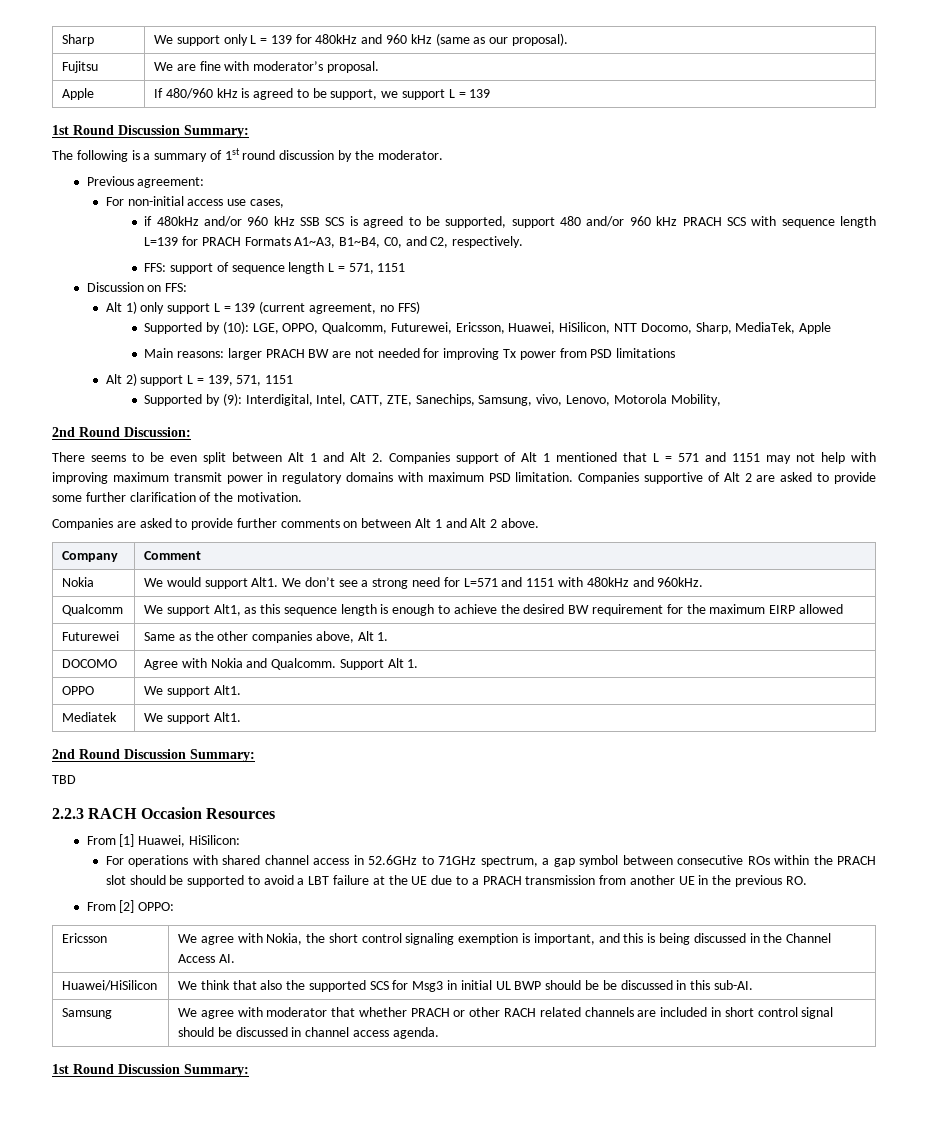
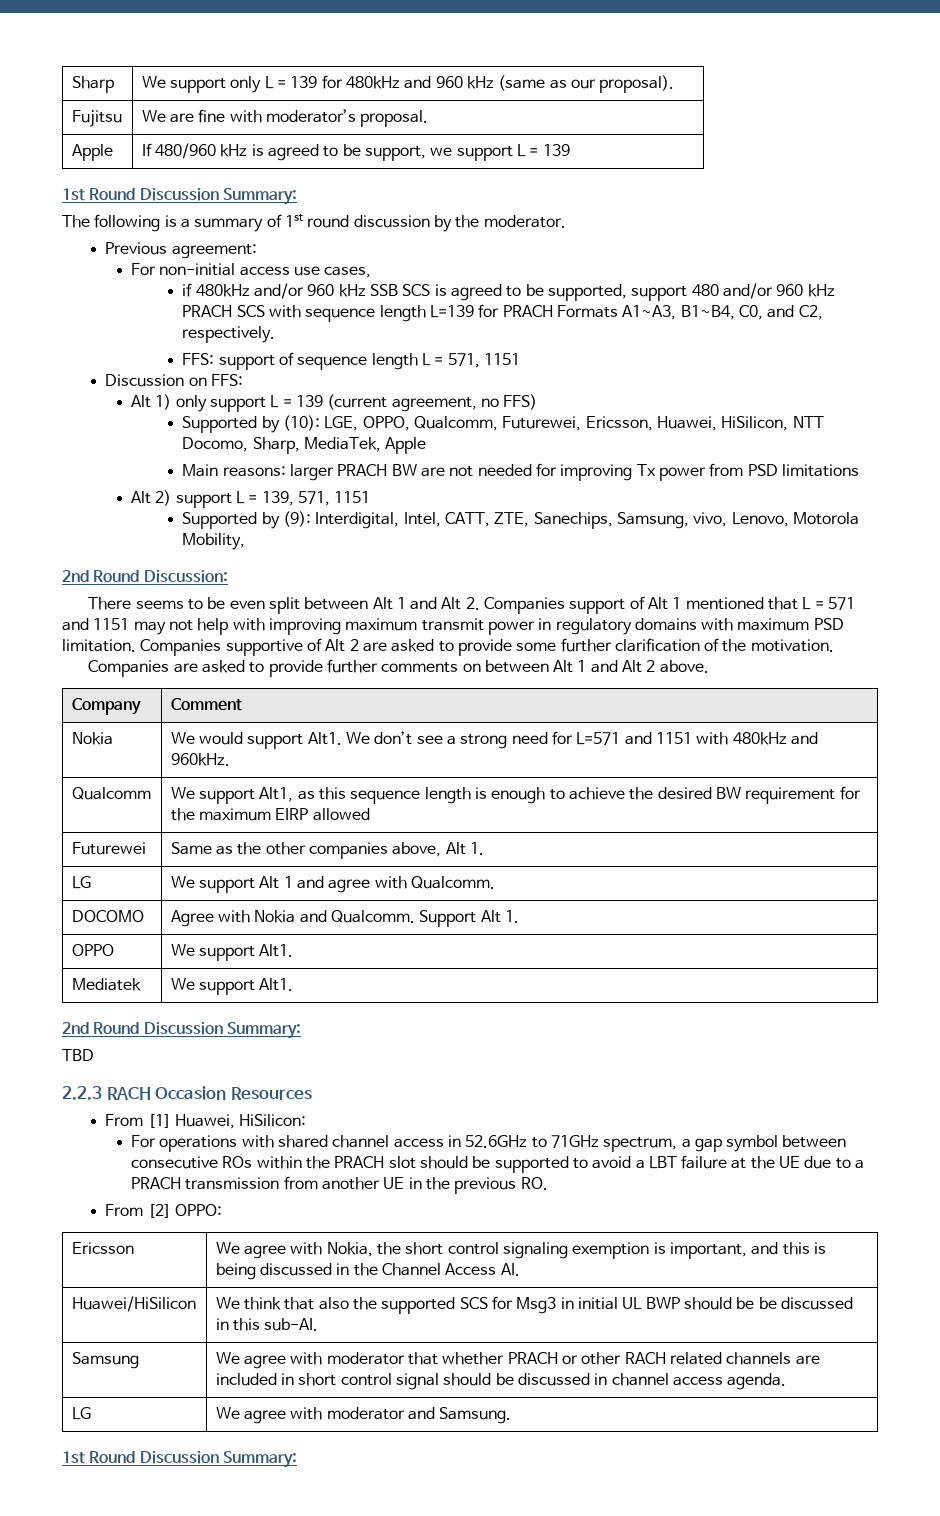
+ LG | We support Alt 1 and agree with Qualcomm.
+ LG | We agree with moderator and Samsung.

